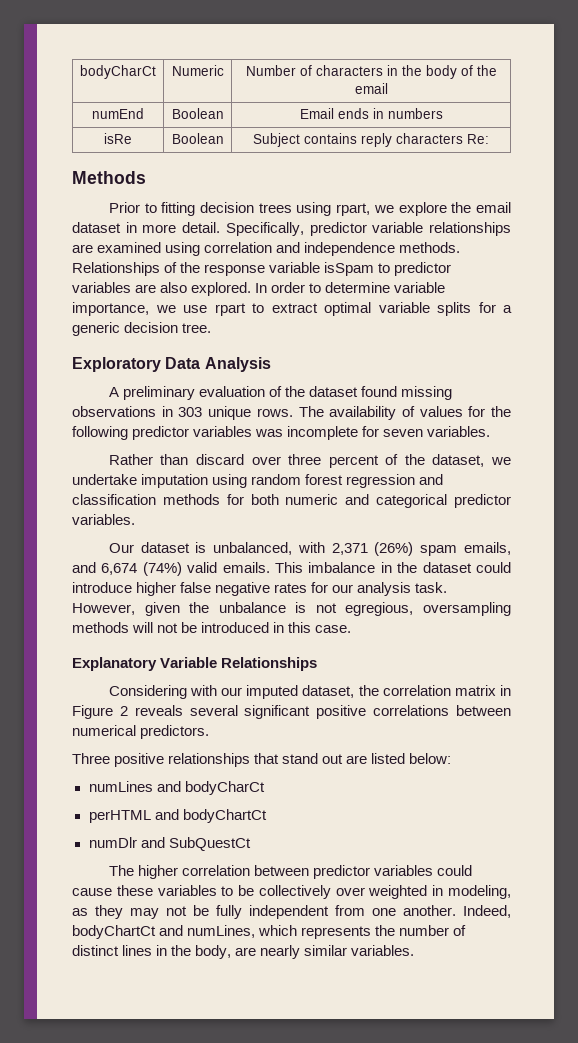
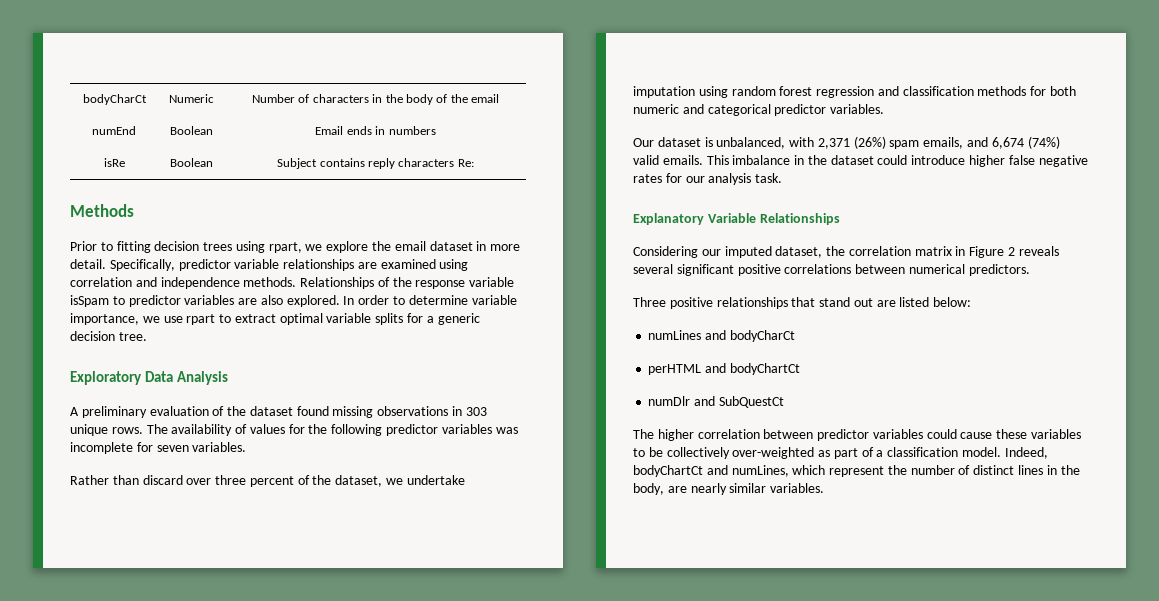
- However, given the unbalance is not egregious, oversampling methods will not be introduced in this case.
- Considering with our imputed dataset, the correlation matrix in Figure 2 reveals several significant positive correlations between numerical predictors.
+ Considering our imputed dataset, the correlation matrix in Figure 2 reveals several significant positive correlations between numerical predictors.
- The higher correlation between predictor variables could cause these variables to be collectively over weighted in modeling, as they may not be fully independent from one another.
+ The higher correlation between predictor variables could cause these variables to be collectively over-weighted as part of a classification model.
- Indeed, bodyChartCt and numLines, which represents the number of distinct lines in the body, are nearly similar variables.
+ Indeed, bodyChartCt and numLines, which represent the number of distinct lines in the body, are nearly similar variables.

